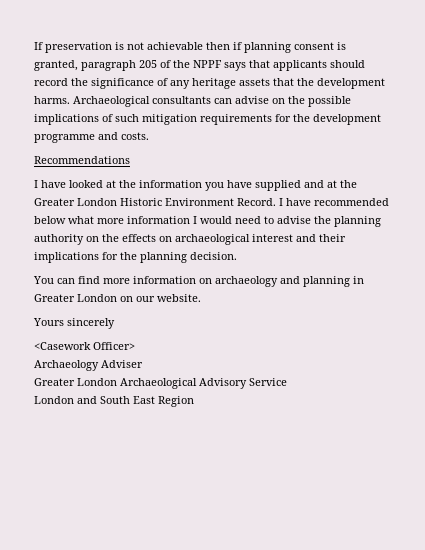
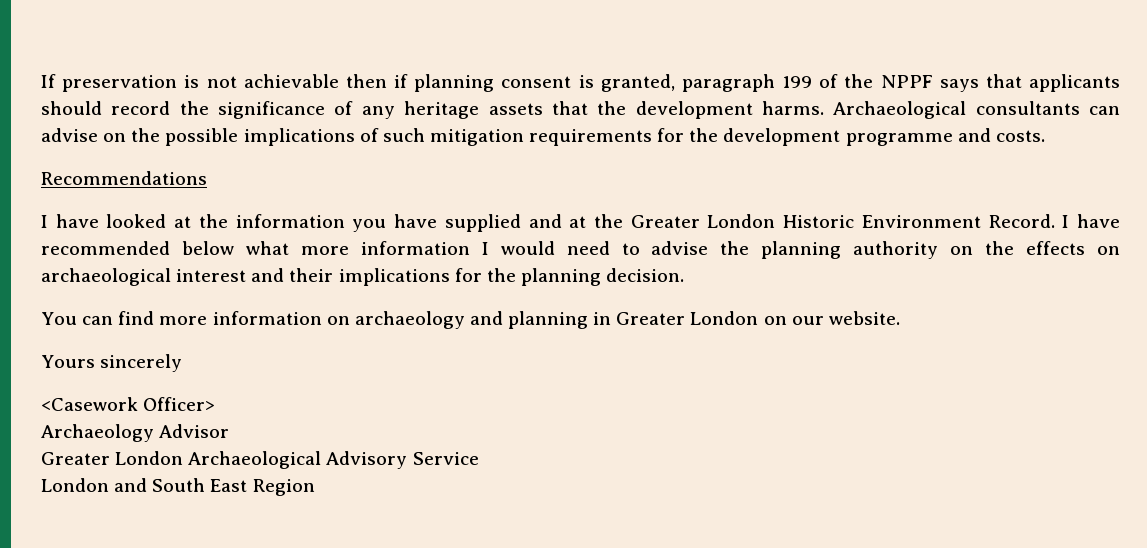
- If preservation is not achievable then if planning consent is granted, paragraph 205 of the NPPF says that applicants should record the significance of any heritage assets that the development harms.
+ If preservation is not achievable then if planning consent is granted, paragraph 199 of the NPPF says that applicants should record the significance of any heritage assets that the development harms.
- Archaeology Adviser
+ Archaeology Advisor

